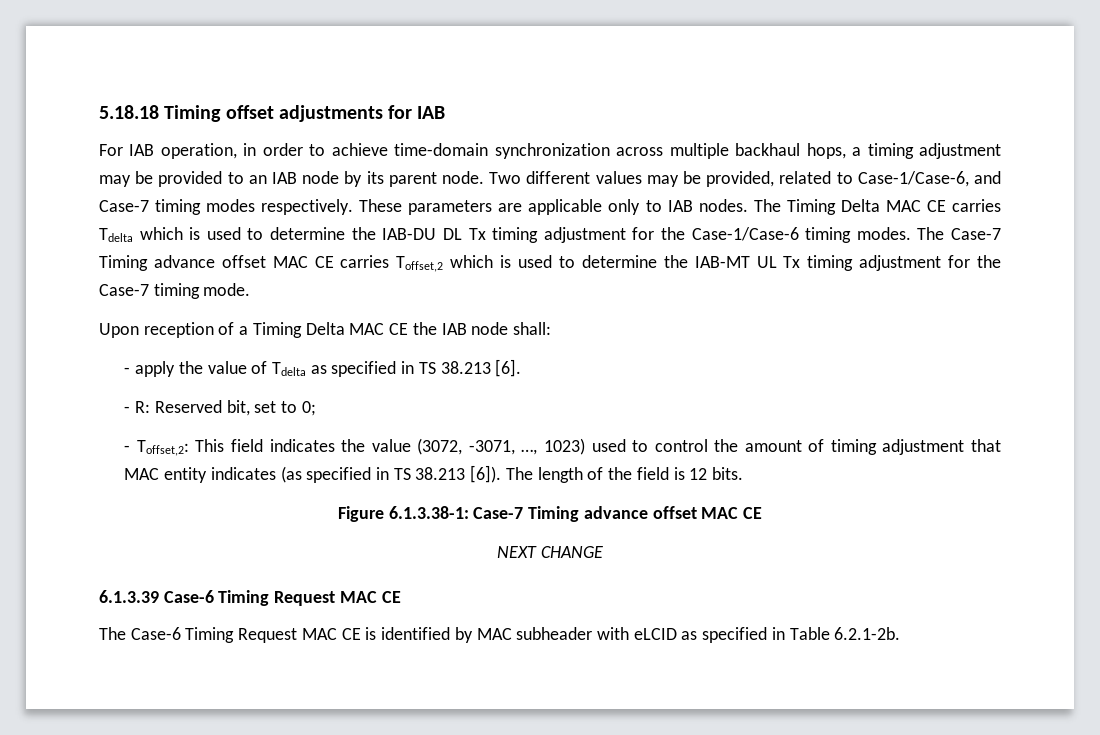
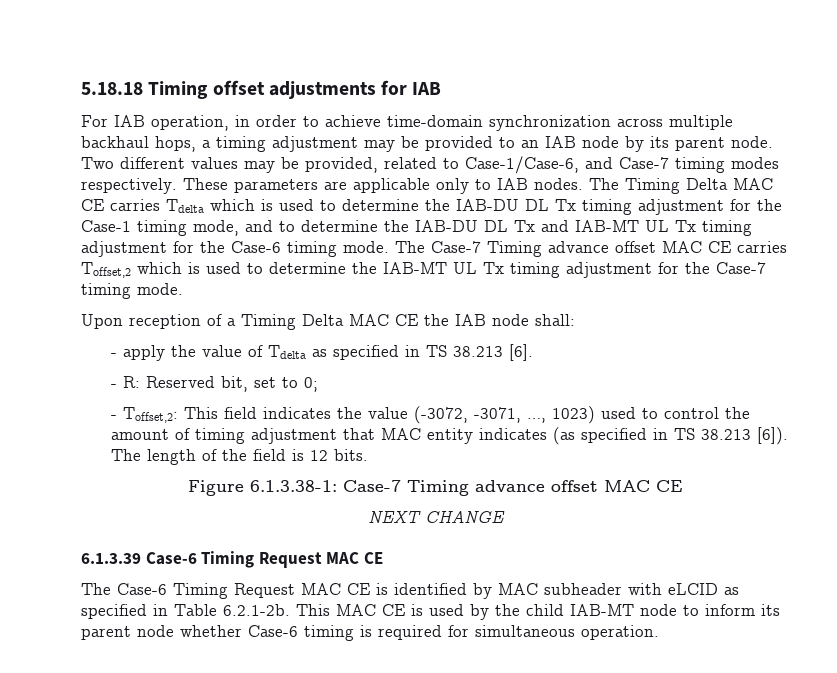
- The Timing Delta MAC CE carries Tdelta which is used to determine the IAB-DU DL Tx timing adjustment for the Case-1/Case-6 timing modes.
+ The Timing Delta MAC CE carries Tdelta which is used to determine the IAB-DU DL Tx timing adjustment for the Case-1 timing mode, and to determine the IAB-DU DL Tx and IAB-MT UL Tx timing adjustment for the Case-6 timing mode.
- - Toffset,2: This field indicates the value (3072, -3071, …, 1023) used to control the amount of timing adjustment that MAC entity indicates (as specified in TS 38.213 [6]).
+ - Toffset,2: This field indicates the value (-3072, -3071, …, 1023) used to control the amount of timing adjustment that MAC entity indicates (as specified in TS 38.213 [6]).
- The Case-6 Timing Request MAC CE is identified by MAC subheader with eLCID as specified in Table 6.2.1-2b.
+ The Case-6 Timing Request MAC CE is identified by MAC subheader with eLCID as specified in Table 6.2.1-2b. This MAC CE is used by the child IAB-MT node to inform its parent node whether Case-6 timing is required for simultaneous operation.

